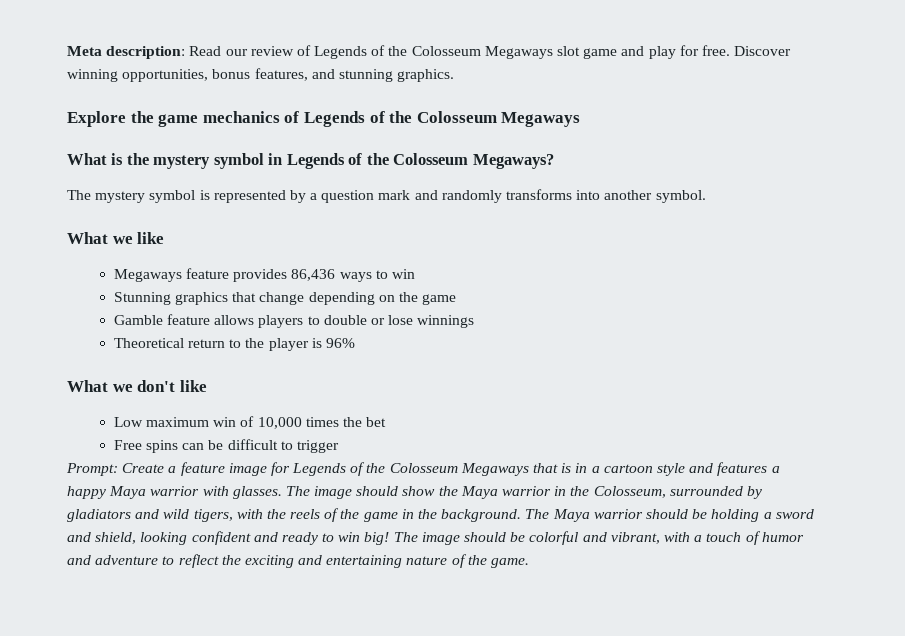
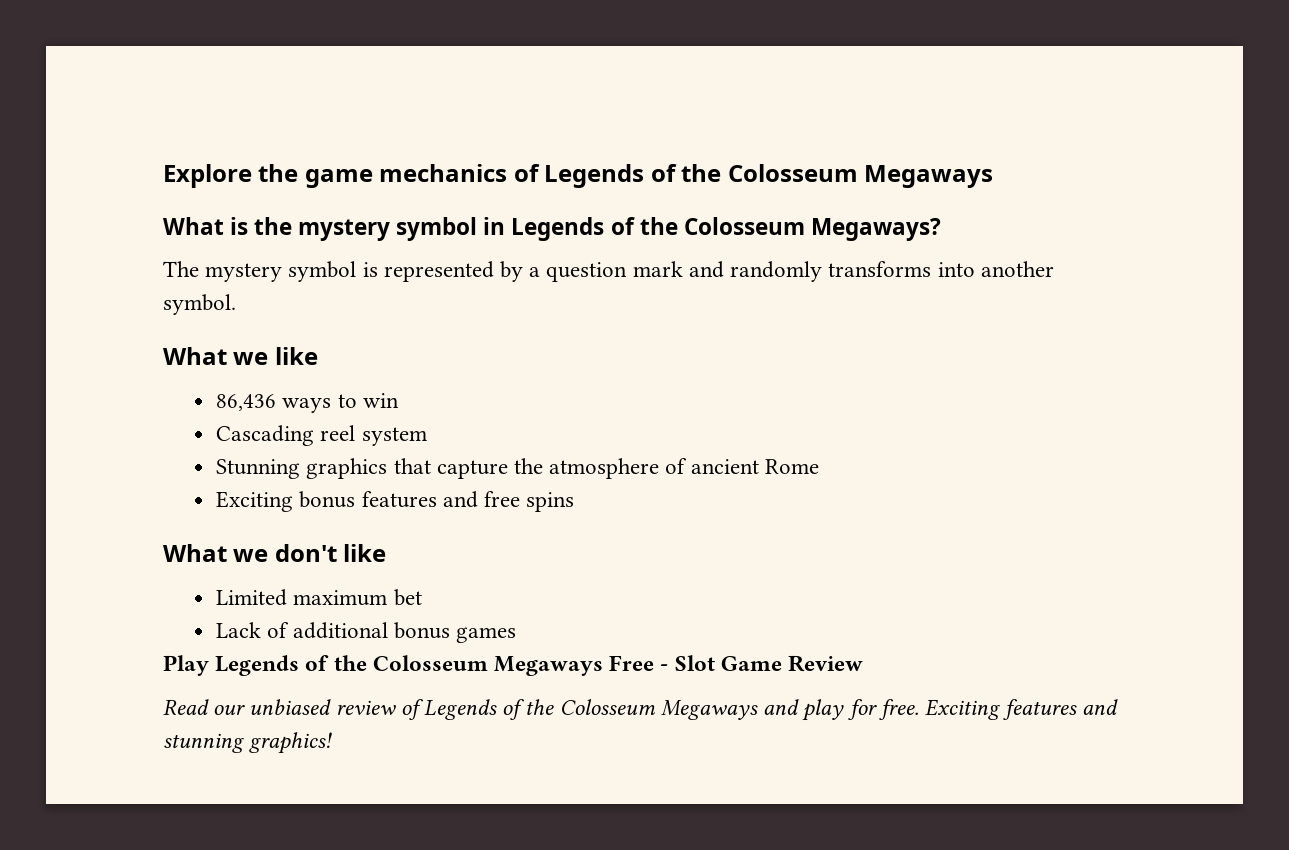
- Meta description: Read our review of Legends of the Colosseum Megaways slot game and play for free. Discover winning opportunities, bonus features, and stunning graphics.
- Megaways feature provides 86,436 ways to win
+ 86,436 ways to win
+ Cascading reel system
- Stunning graphics that change depending on the game
- Gamble feature allows players to double or lose winnings
- Theoretical return to the player is 96%
+ Stunning graphics that capture the atmosphere of ancient Rome
+ Exciting bonus features and free spins
  What we don't like
- Low maximum win of 10,000 times the bet
- Free spins can be difficult to trigger
- Prompt: Create a feature image for Legends of the Colosseum Megaways that is in a cartoon style and features a happy Maya warrior with glasses. The image should show the Maya warrior in the Colosseum, surrounded by gladiators and wild tigers, with the reels of the game in the background. The Maya warrior should be holding a sword and shield, looking confident and ready to win big! The image should be colorful and vibrant, with a touch of humor and adventure to reflect the exciting and entertaining nature of the game.
+ Limited maximum bet
+ Lack of additional bonus games
+ Play Legends of the Colosseum Megaways Free - Slot Game Review
+ Read our unbiased review of Legends of the Colosseum Megaways and play for free. Exciting features and stunning graphics!

